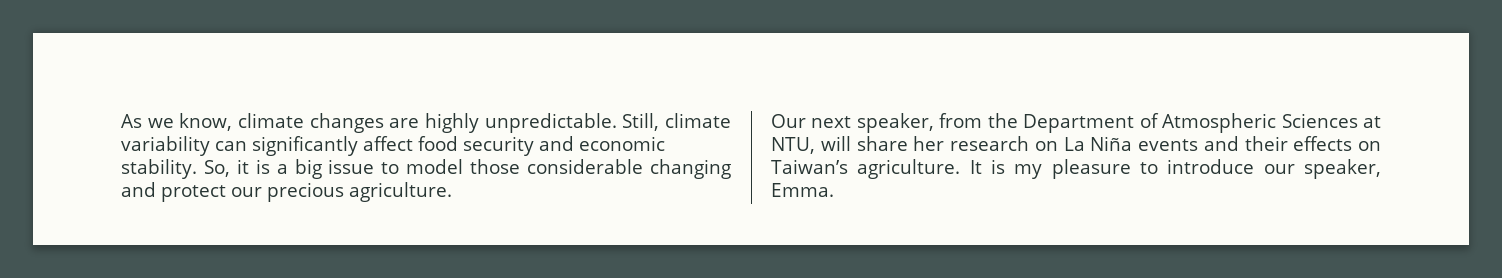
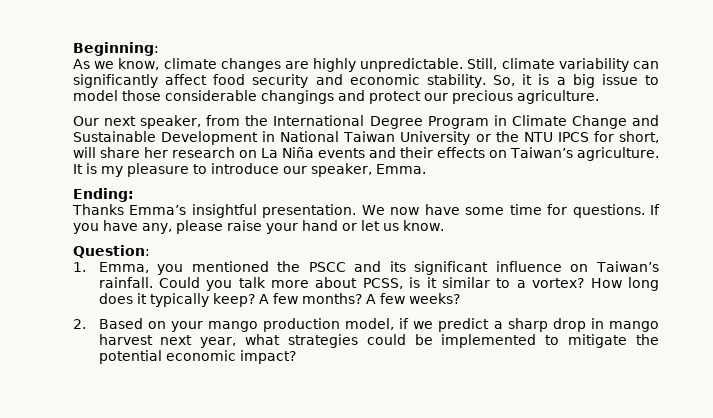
+ Beginning:
- So, it is a big issue to model those considerable changing and protect our precious agriculture.
+ So, it is a big issue to model those considerable changings and protect our precious agriculture.
- Our next speaker, from the Department of Atmospheric Sciences at NTU, will share her research on La Niña events and their effects on Taiwan’s agriculture.
+ Our next speaker, from the International Degree Program in Climate Change and Sustainable Development in National Taiwan University or the NTU IPCS for short, will share her research on La Niña events and their effects on Taiwan’s agriculture.
+ Ending:
+ Thanks Emma’s insightful presentation. We now have some time for questions. If you have any, please raise your hand or let us know.
+ Question:
+ 1. Emma, you mentioned the PSCC and its significant influence on Taiwan’s rainfall. Could you talk more about PCSS, is it similar to a vortex? How long does it typically keep? A few months? A few weeks?
+ 2. Based on your mango production model, if we predict a sharp drop in mango harvest next year, what strategies could be implemented to mitigate the potential economic impact?

